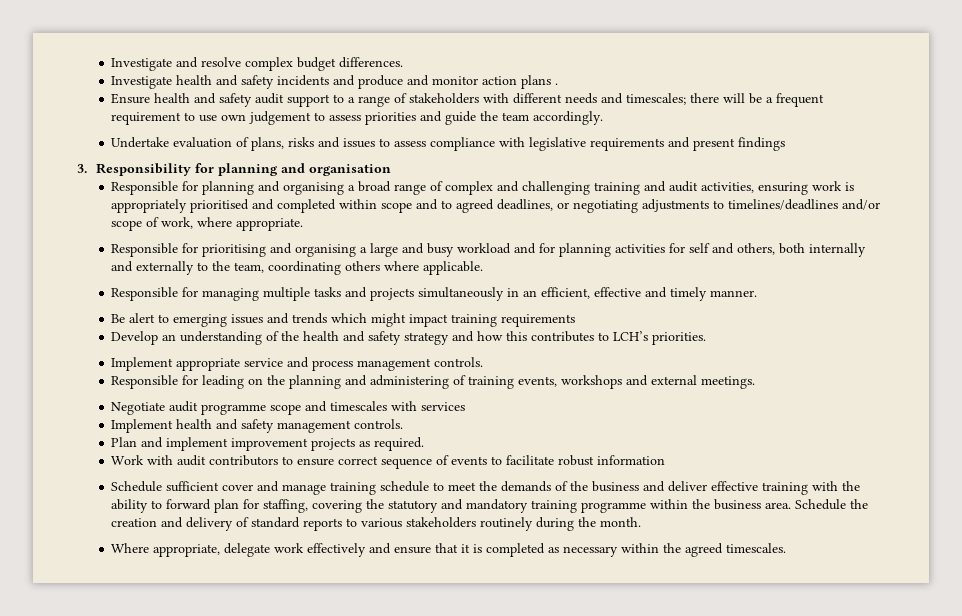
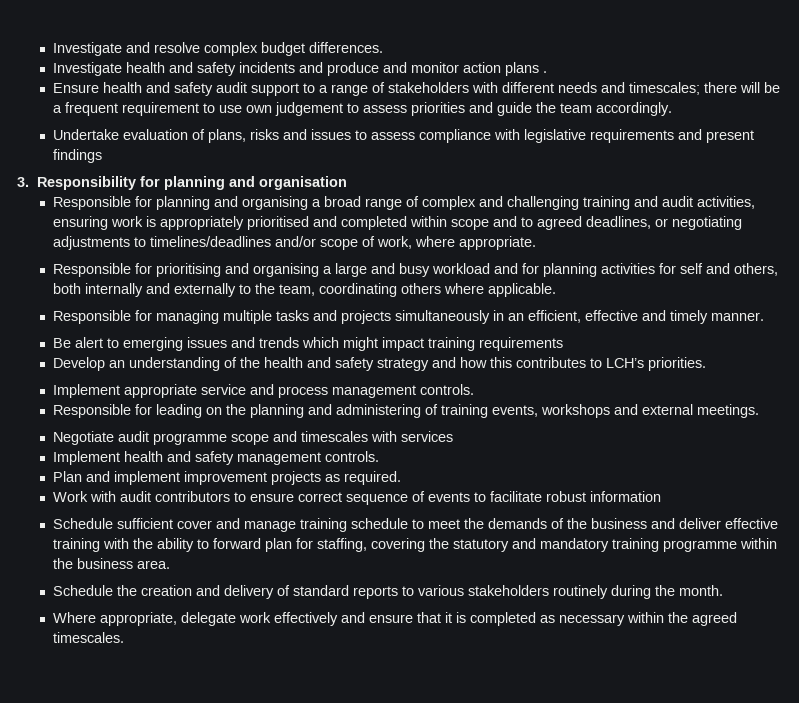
- Schedule sufficient cover and manage training schedule to meet the demands of the business and deliver effective training with the ability to forward plan for staffing, covering the statutory and mandatory training programme within the business area. Schedule the creation and delivery of standard reports to various stakeholders routinely during the month.
+ Schedule sufficient cover and manage training schedule to meet the demands of the business and deliver effective training with the ability to forward plan for staffing, covering the statutory and mandatory training programme within the business area.
+ Schedule the creation and delivery of standard reports to various stakeholders routinely during the month.

